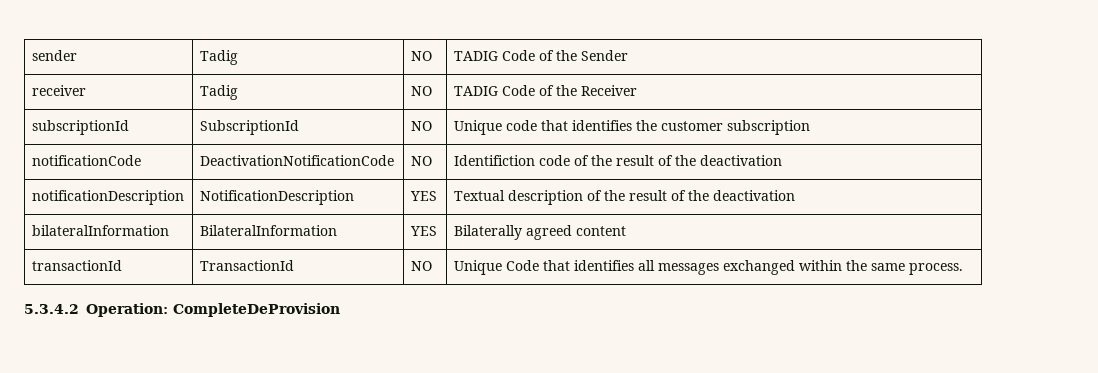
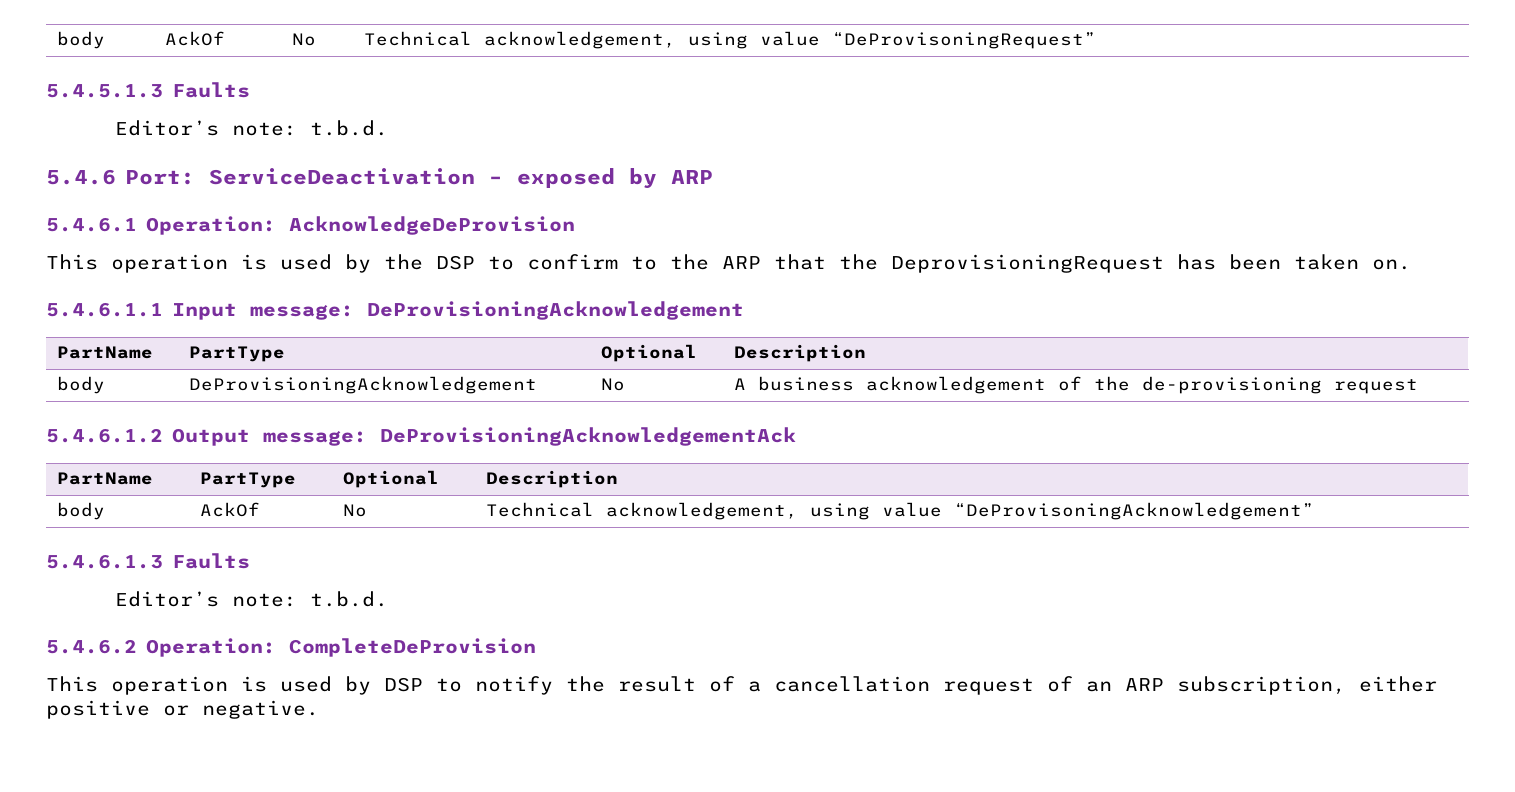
- sender | Tadig | NO | TADIG Code of the Sender
- receiver | Tadig | NO | TADIG Code of the Receiver
- subscriptionId | SubscriptionId | NO | Unique code that identifies the customer subscription
- notificationCode | DeactivationNotificationCode | NO | Identifiction code of the result of the deactivation
- notificationDescription | NotificationDescription | YES | Textual description of the result of the deactivation
- bilateralInformation | BilateralInformation | YES | Bilaterally agreed content
- transactionId | TransactionId | NO | Unique Code that identifies all messages exchanged within the same process.
- 5.3.4.2 Operation: CompleteDeProvision
+ body | AckOf | No | Technical acknowledgement, using value “DeProvisoningRequest”
+ 5.4.5.1.3 Faults
+ Editor’s note: t.b.d.
+ 5.4.6 Port: ServiceDeactivation – exposed by ARP
+ 5.4.6.1 Operation: AcknowledgeDeProvision
+ This operation is used by the DSP to confirm to the ARP that the DeprovisioningRequest has been taken on.
+ 5.4.6.1.1 Input message: DeProvisioningAcknowledgement
+ PartName | PartType | Optional | Description
+ body | DeProvisioningAcknowledgement | No | A business acknowledgement of the de-provisioning request
+ 5.4.6.1.2 Output message: DeProvisioningAcknowledgementAck
+ PartName | PartType | Optional | Description
+ body | AckOf | No | Technical acknowledgement, using value “DeProvisoningAcknowledgement”
+ 5.4.6.1.3 Faults
+ Editor’s note: t.b.d.
+ 5.4.6.2 Operation: CompleteDeProvision
+ This operation is used by DSP to notify the result of a cancellation request of an ARP subscription, either positive or negative.

